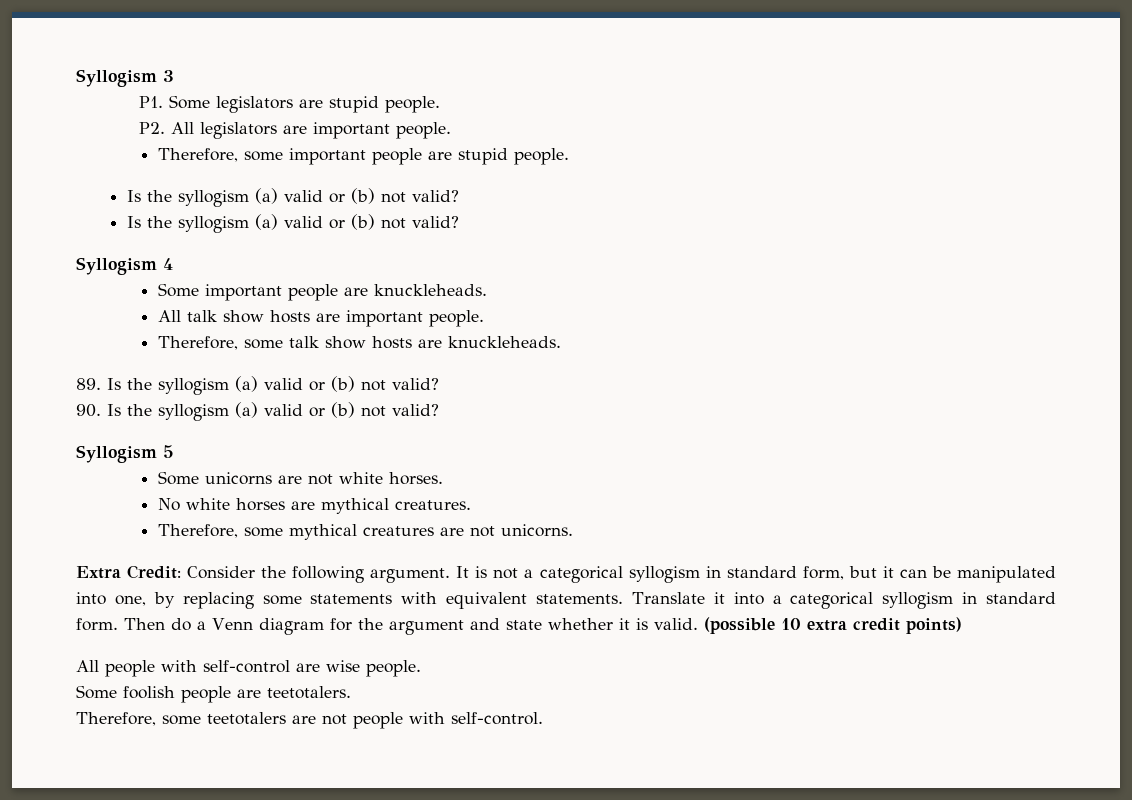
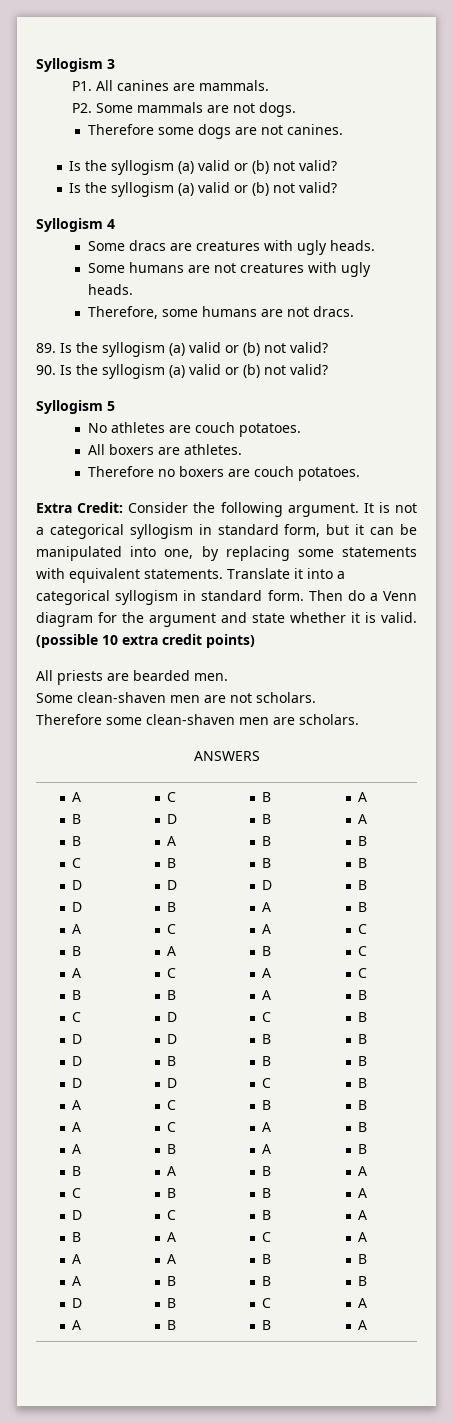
- P1. Some legislators are stupid people.
- P2. All legislators are important people.
- Therefore, some important people are stupid people.
+ P1. All canines are mammals.
+ P2. Some mammals are not dogs.
+ Therefore some dogs are not canines.
- Some important people are knuckleheads.
- All talk show hosts are important people.
- Therefore, some talk show hosts are knuckleheads.
+ Some dracs are creatures with ugly heads.
+ Some humans are not creatures with ugly heads.
+ Therefore, some humans are not dracs.
- Some unicorns are not white horses.
- No white horses are mythical creatures.
- Therefore, some mythical creatures are not unicorns.
+ No athletes are couch potatoes.
+ All boxers are athletes.
+ Therefore no boxers are couch potatoes.
- All people with self-control are wise people.
- Some foolish people are teetotalers.
- Therefore, some teetotalers are not people with self-control.
+ All priests are bearded men.
+ Some clean-shaven men are not scholars.
+ Therefore some clean-shaven men are scholars.
+ ANSWERS
+ A
+ B
+ B
+ C
+ D
+ D
+ A
+ B
+ A
+ B
+ C
+ D
+ D
+ D
+ A
+ A
+ A
+ B
+ C
+ D
+ B
+ A
+ A
+ D
+ A | C
+ D
+ A
+ B
+ D
+ B
+ C
+ A
+ C
+ B
+ D
+ D
+ B
+ D
+ C
+ C
+ B
+ A
+ B
+ C
+ A
+ A
+ B
+ B
+ B | B
+ B
+ B
+ B
+ D
+ A
+ A
+ B
+ A
+ A
+ C
+ B
+ B
+ C
+ B
+ A
+ A
+ B
+ B
+ B
+ C
+ B
+ B
+ C
+ B | A
+ A
+ B
+ B
+ B
+ B
+ C
+ C
+ C
+ B
+ B
+ B
+ B
+ B
+ B
+ B
+ B
+ A
+ A
+ A
+ A
+ B
+ B
+ A
+ A

